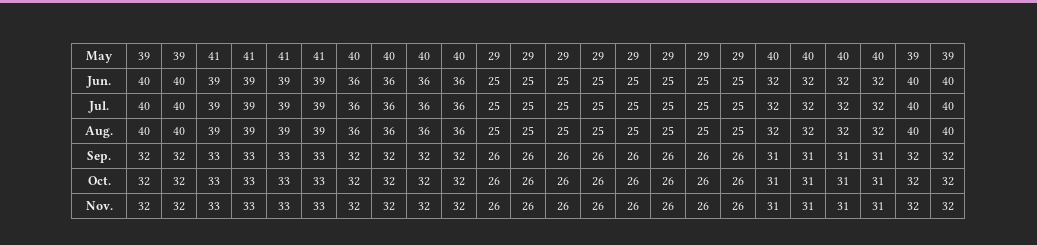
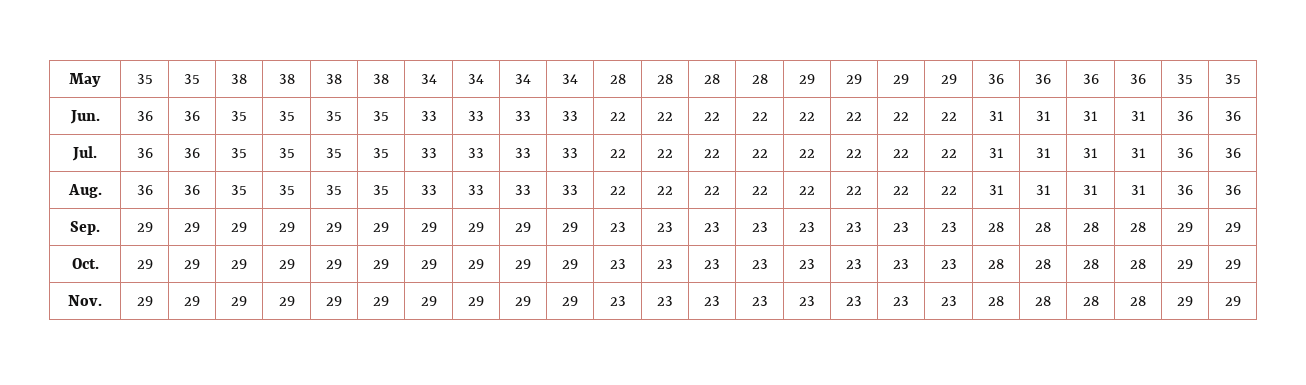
- May | 39 | 39 | 41 | 41 | 41 | 41 | 40 | 40 | 40 | 40 | 29 | 29 | 29 | 29 | 29 | 29 | 29 | 29 | 40 | 40 | 40 | 40 | 39 | 39
- Jun. | 40 | 40 | 39 | 39 | 39 | 39 | 36 | 36 | 36 | 36 | 25 | 25 | 25 | 25 | 25 | 25 | 25 | 25 | 32 | 32 | 32 | 32 | 40 | 40
- Jul. | 40 | 40 | 39 | 39 | 39 | 39 | 36 | 36 | 36 | 36 | 25 | 25 | 25 | 25 | 25 | 25 | 25 | 25 | 32 | 32 | 32 | 32 | 40 | 40
- Aug. | 40 | 40 | 39 | 39 | 39 | 39 | 36 | 36 | 36 | 36 | 25 | 25 | 25 | 25 | 25 | 25 | 25 | 25 | 32 | 32 | 32 | 32 | 40 | 40
- Sep. | 32 | 32 | 33 | 33 | 33 | 33 | 32 | 32 | 32 | 32 | 26 | 26 | 26 | 26 | 26 | 26 | 26 | 26 | 31 | 31 | 31 | 31 | 32 | 32
- Oct. | 32 | 32 | 33 | 33 | 33 | 33 | 32 | 32 | 32 | 32 | 26 | 26 | 26 | 26 | 26 | 26 | 26 | 26 | 31 | 31 | 31 | 31 | 32 | 32
- Nov. | 32 | 32 | 33 | 33 | 33 | 33 | 32 | 32 | 32 | 32 | 26 | 26 | 26 | 26 | 26 | 26 | 26 | 26 | 31 | 31 | 31 | 31 | 32 | 32
+ May | 35 | 35 | 38 | 38 | 38 | 38 | 34 | 34 | 34 | 34 | 28 | 28 | 28 | 28 | 29 | 29 | 29 | 29 | 36 | 36 | 36 | 36 | 35 | 35
+ Jun. | 36 | 36 | 35 | 35 | 35 | 35 | 33 | 33 | 33 | 33 | 22 | 22 | 22 | 22 | 22 | 22 | 22 | 22 | 31 | 31 | 31 | 31 | 36 | 36
+ Jul. | 36 | 36 | 35 | 35 | 35 | 35 | 33 | 33 | 33 | 33 | 22 | 22 | 22 | 22 | 22 | 22 | 22 | 22 | 31 | 31 | 31 | 31 | 36 | 36
+ Aug. | 36 | 36 | 35 | 35 | 35 | 35 | 33 | 33 | 33 | 33 | 22 | 22 | 22 | 22 | 22 | 22 | 22 | 22 | 31 | 31 | 31 | 31 | 36 | 36
+ Sep. | 29 | 29 | 29 | 29 | 29 | 29 | 29 | 29 | 29 | 29 | 23 | 23 | 23 | 23 | 23 | 23 | 23 | 23 | 28 | 28 | 28 | 28 | 29 | 29
+ Oct. | 29 | 29 | 29 | 29 | 29 | 29 | 29 | 29 | 29 | 29 | 23 | 23 | 23 | 23 | 23 | 23 | 23 | 23 | 28 | 28 | 28 | 28 | 29 | 29
+ Nov. | 29 | 29 | 29 | 29 | 29 | 29 | 29 | 29 | 29 | 29 | 23 | 23 | 23 | 23 | 23 | 23 | 23 | 23 | 28 | 28 | 28 | 28 | 29 | 29

